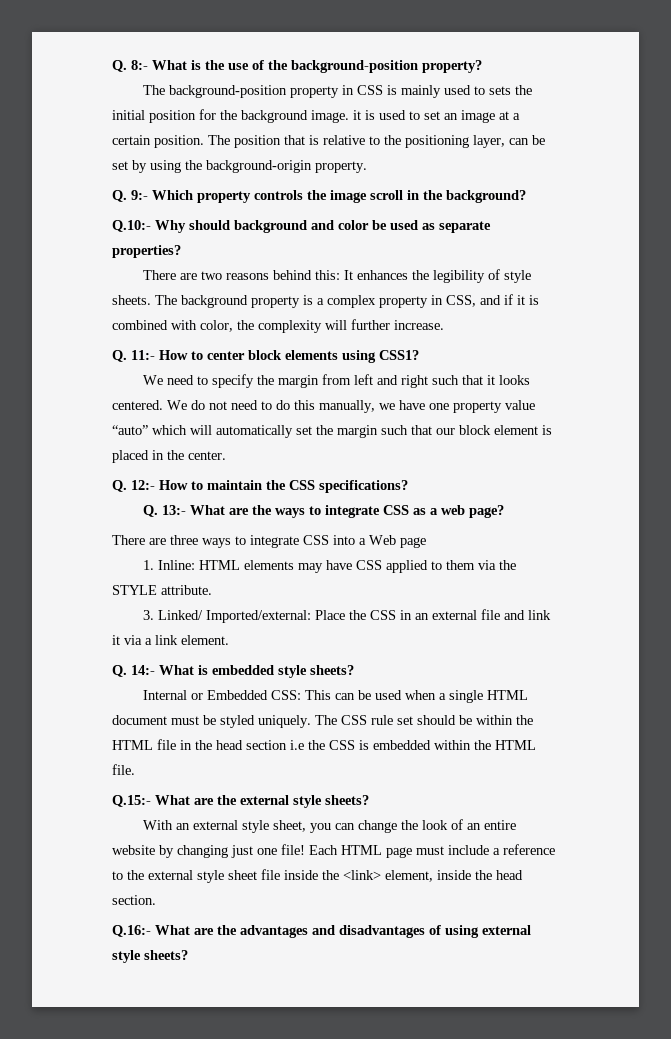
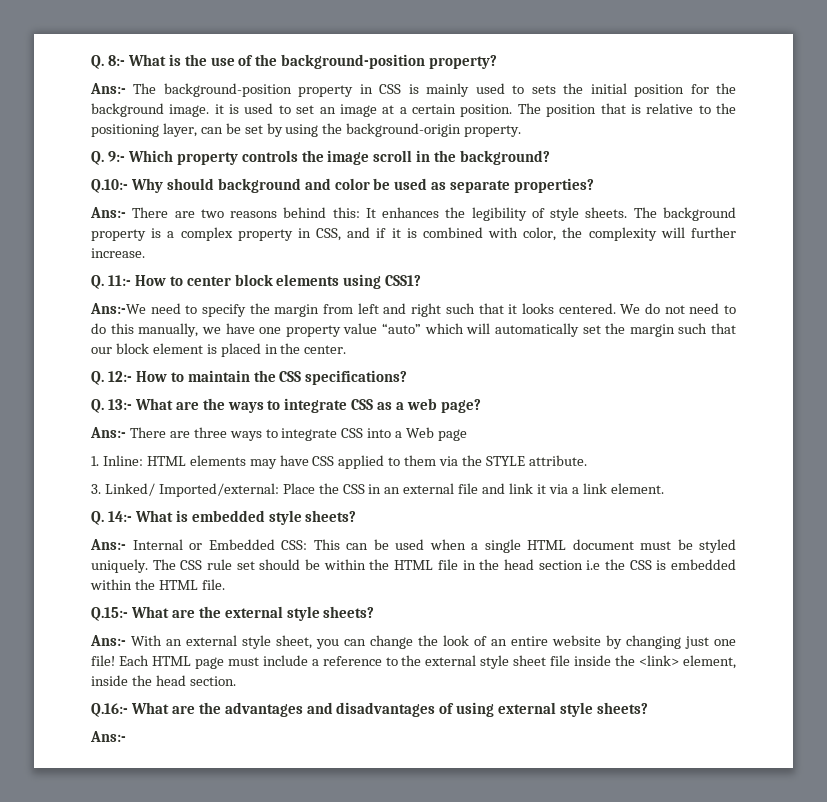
- The background-position property in CSS is mainly used to sets the initial position for the background image. it is used to set an image at a certain position.
+ Ans:- The background-position property in CSS is mainly used to sets the initial position for the background image. it is used to set an image at a certain position.
- There are two reasons behind this: It enhances the legibility of style sheets.
+ Ans:- There are two reasons behind this: It enhances the legibility of style sheets.
- We need to specify the margin from left and right such that it looks centered.
+ Ans:-We need to specify the margin from left and right such that it looks centered.
- There are three ways to integrate CSS into a Web page
+ Ans:- There are three ways to integrate CSS into a Web page
- Internal or Embedded CSS: This can be used when a single HTML document must be styled uniquely.
+ Ans:- Internal or Embedded CSS: This can be used when a single HTML document must be styled uniquely.
- With an external style sheet, you can change the look of an entire website by changing just one file!
+ Ans:- With an external style sheet, you can change the look of an entire website by changing just one file!
  Q.16:- What are the advantages and disadvantages of using external style sheets?
+ Ans:-

